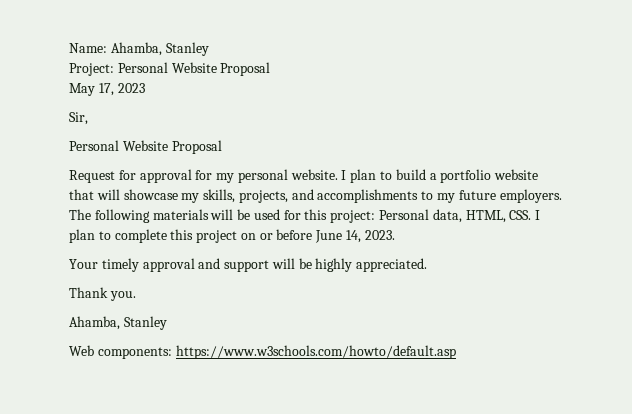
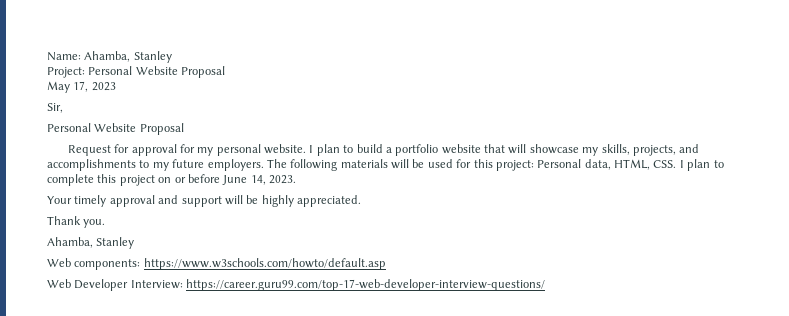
+ Web Developer Interview: https://career.guru99.com/top-17-web-developer-interview-questions/

